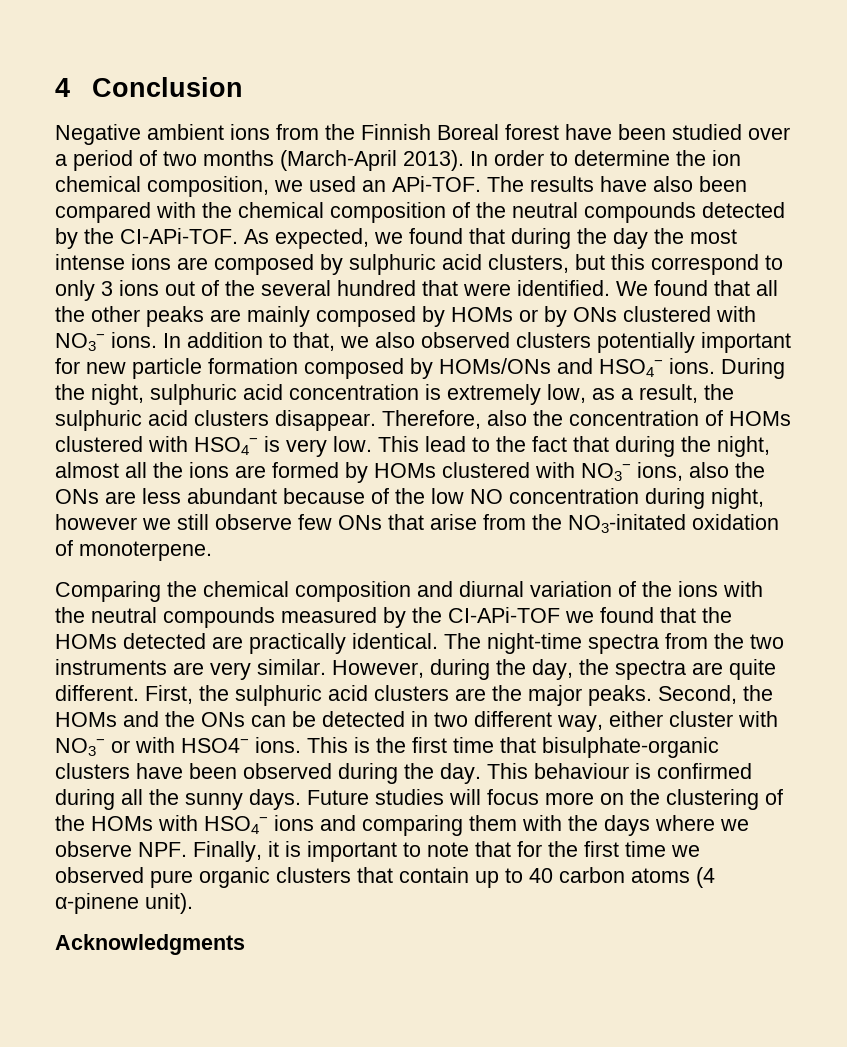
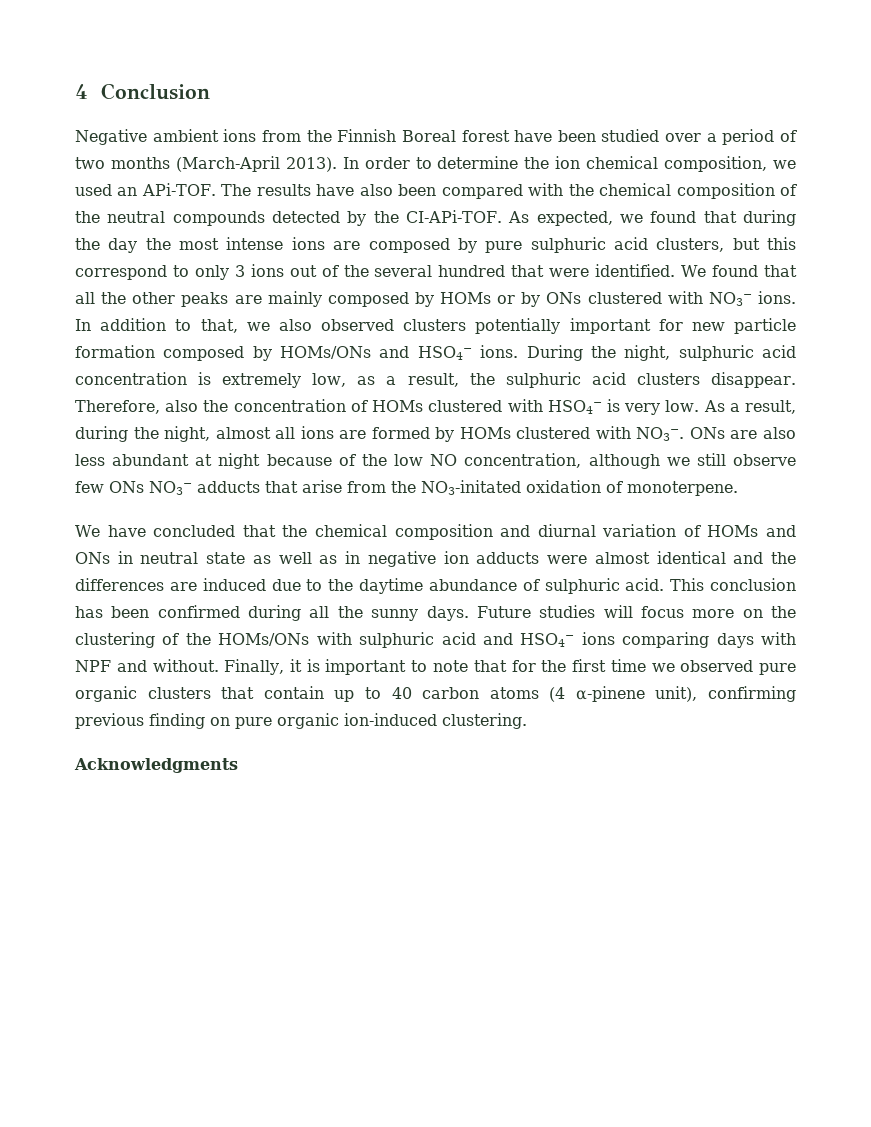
- As expected, we found that during the day the most intense ions are composed by sulphuric acid clusters, but this correspond to only 3 ions out of the several hundred that were identified.
+ As expected, we found that during the day the most intense ions are composed by pure sulphuric acid clusters, but this correspond to only 3 ions out of the several hundred that were identified.
- This lead to the fact that during the night, almost all the ions are formed by HOMs clustered with NO3− ions, also the ONs are less abundant because of the low NO concentration during night, however we still observe few ONs that arise from the NO3-initated oxidation of monoterpene.
+ As a result, during the night, almost all ions are formed by HOMs clustered with NO3−. ONs are also less abundant at night because of the low NO concentration, although we still observe few ONs NO3− adducts that arise from the NO3-initated oxidation of monoterpene.
- Comparing the chemical composition and diurnal variation of the ions with the neutral compounds measured by the CI-APi-TOF we found that the HOMs detected are practically identical. The night-time spectra from the two instruments are very similar. However, during the day, the spectra are quite different. First, the sulphuric acid clusters are the major peaks. Second, the HOMs and the ONs can be detected in two different way, either cluster with NO3− or with HSO4− ions. This is the first time that bisulphate-organic clusters have been observed during the day. This behaviour is confirmed during all the sunny days.
+ We have concluded that the chemical composition and diurnal variation of HOMs and ONs in neutral state as well as in negative ion adducts were almost identical and the differences are induced due to the daytime abundance of sulphuric acid. This conclusion has been confirmed during all the sunny days.
- Future studies will focus more on the clustering of the HOMs with HSO4− ions and comparing them with the days where we observe NPF. Finally, it is important to note that for the first time we observed pure organic clusters that contain up to 40 carbon atoms (4 α-pinene unit).
+ Future studies will focus more on the clustering of the HOMs/ONs with sulphuric acid and HSO4− ions comparing days with NPF and without. Finally, it is important to note that for the first time we observed pure organic clusters that contain up to 40 carbon atoms (4 α-pinene unit), confirming previous finding on pure organic ion-induced clustering.

